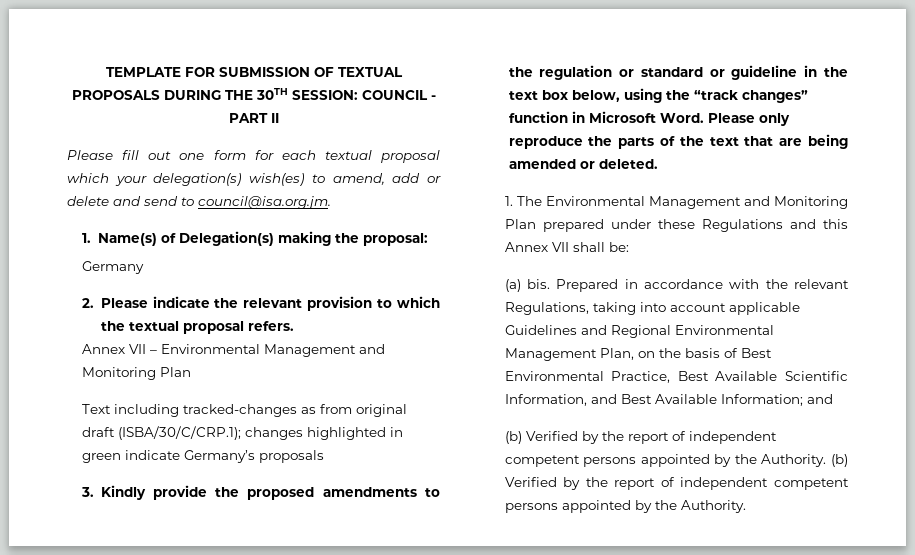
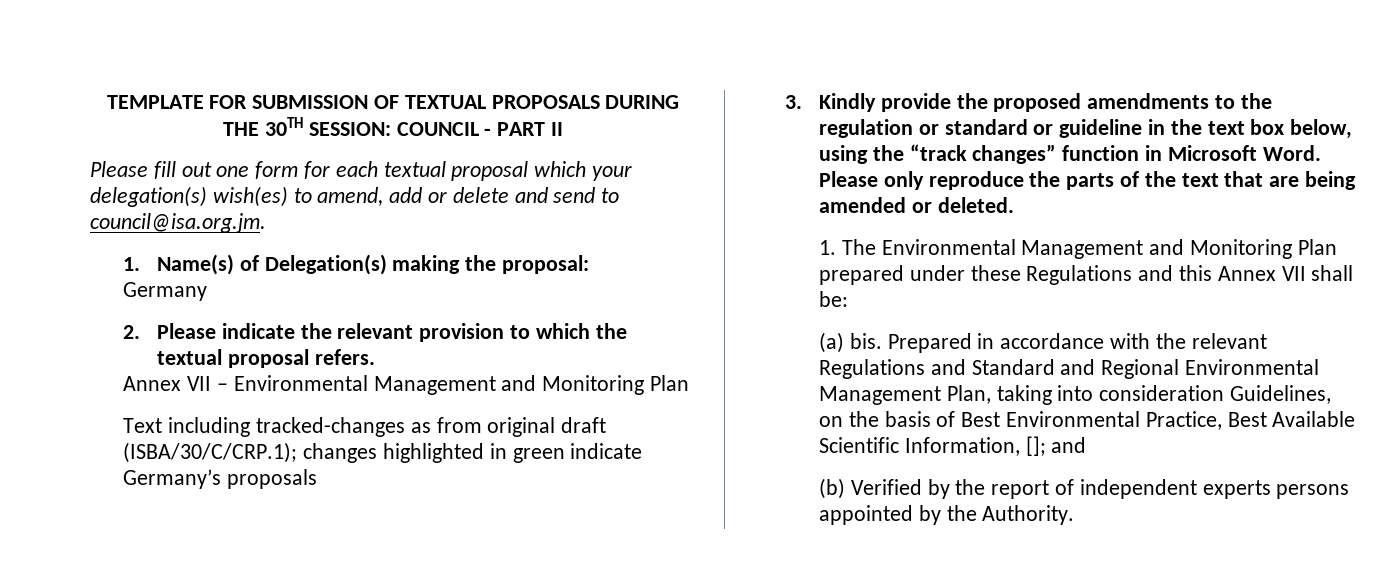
- Prepared in accordance with the relevant Regulations, taking into account applicable Guidelines and Regional Environmental Management Plan, on the basis of Best Environmental Practice, Best Available Scientific Information, and Best Available Information; and
+ Prepared in accordance with the relevant Regulations and Standard and Regional Environmental Management Plan, taking into consideration Guidelines, on the basis of Best Environmental Practice, Best Available Scientific Information, []; and
- (b) Verified by the report of independent competent persons appointed by the Authority. (b) Verified by the report of independent competent persons appointed by the Authority.
+ (b) Verified by the report of independent experts persons appointed by the Authority.

